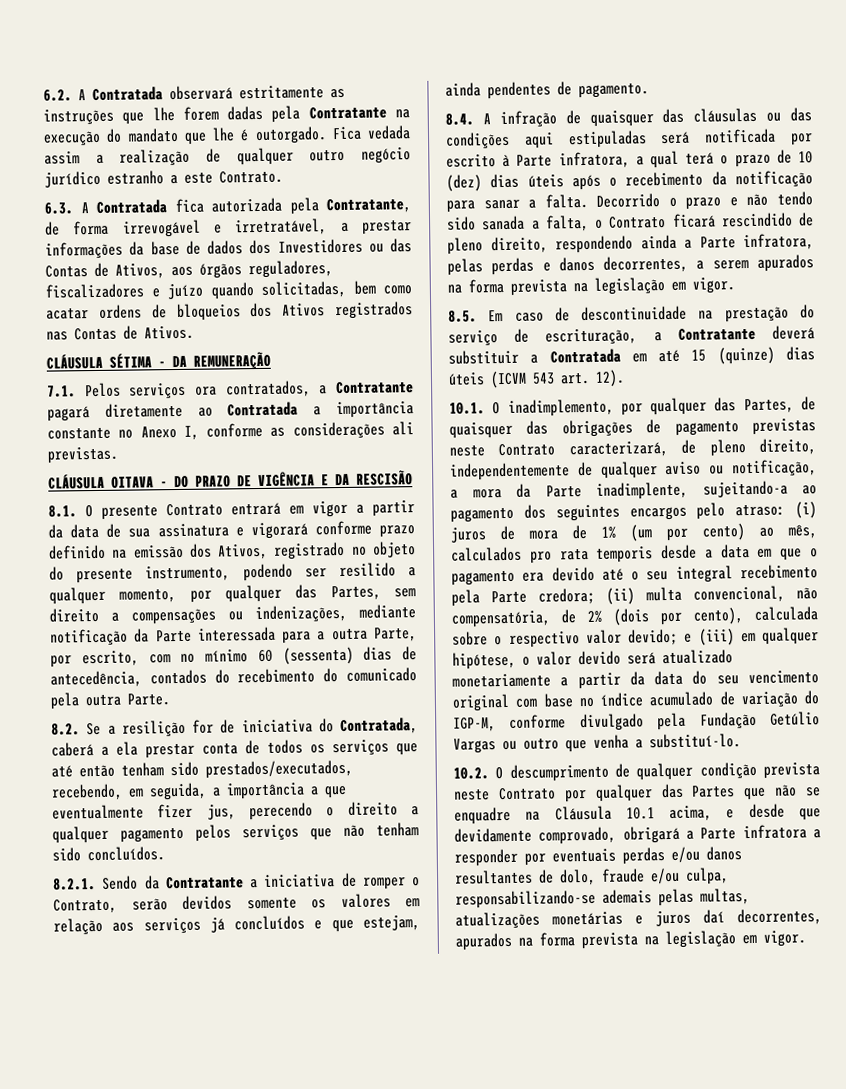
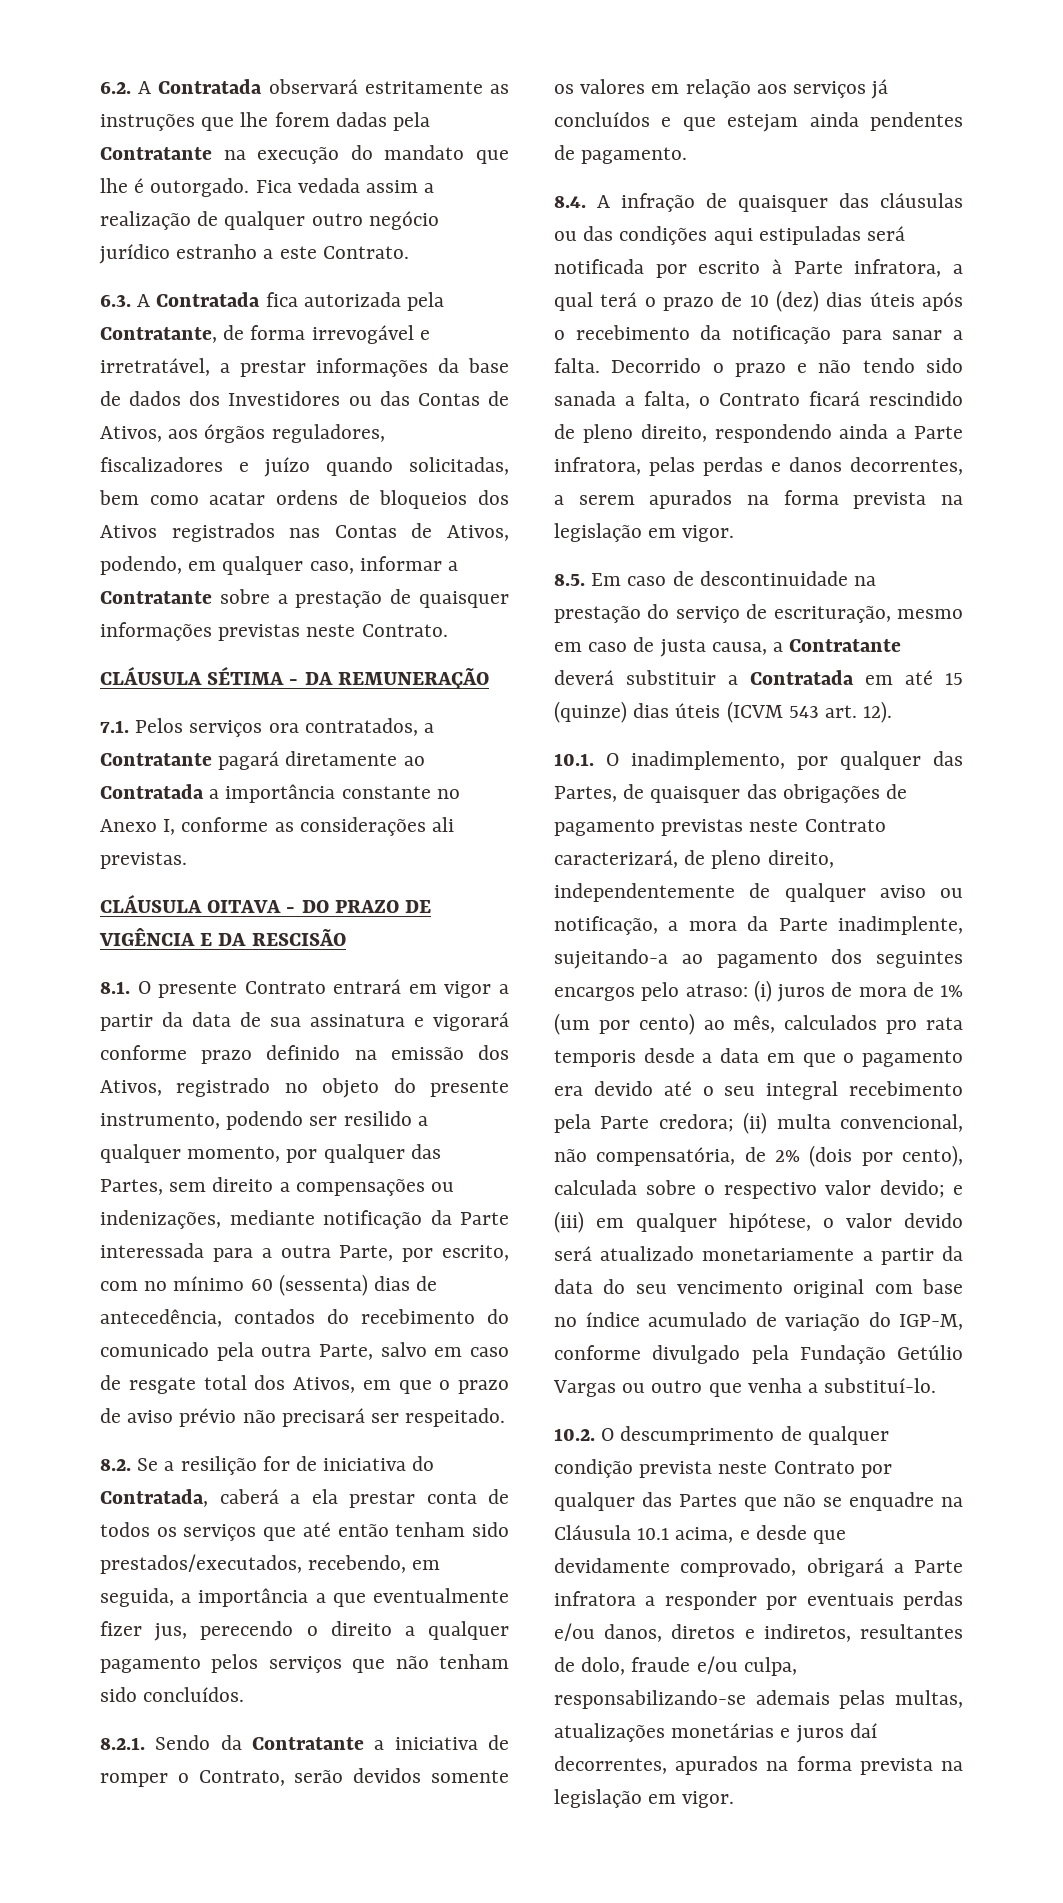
- 6.3. A Contratada fica autorizada pela Contratante, de forma irrevogável e irretratável, a prestar informações da base de dados dos Investidores ou das Contas de Ativos, aos órgãos reguladores, fiscalizadores e juízo quando solicitadas, bem como acatar ordens de bloqueios dos Ativos registrados nas Contas de Ativos.
+ 6.3. A Contratada fica autorizada pela Contratante, de forma irrevogável e irretratável, a prestar informações da base de dados dos Investidores ou das Contas de Ativos, aos órgãos reguladores, fiscalizadores e juízo quando solicitadas, bem como acatar ordens de bloqueios dos Ativos registrados nas Contas de Ativos, podendo, em qualquer caso, informar a Contratante sobre a prestação de quaisquer informações previstas neste Contrato.
- 8.1. O presente Contrato entrará em vigor a partir da data de sua assinatura e vigorará conforme prazo definido na emissão dos Ativos, registrado no objeto do presente instrumento, podendo ser resilido a qualquer momento, por qualquer das Partes, sem direito a compensações ou indenizações, mediante notificação da Parte interessada para a outra Parte, por escrito, com no mínimo 60 (sessenta) dias de antecedência, contados do recebimento do comunicado pela outra Parte.
+ 8.1. O presente Contrato entrará em vigor a partir da data de sua assinatura e vigorará conforme prazo definido na emissão dos Ativos, registrado no objeto do presente instrumento, podendo ser resilido a qualquer momento, por qualquer das Partes, sem direito a compensações ou indenizações, mediante notificação da Parte interessada para a outra Parte, por escrito, com no mínimo 60 (sessenta) dias de antecedência, contados do recebimento do comunicado pela outra Parte, salvo em caso de resgate total dos Ativos, em que o prazo de aviso prévio não precisará ser respeitado.
- 8.2.1. Sendo da Contratante a iniciativa de romper o Contrato, serão devidos somente os valores em relação aos serviços já concluídos e que estejam, ainda pendentes de pagamento.
+ 8.2.1. Sendo da Contratante a iniciativa de romper o Contrato, serão devidos somente os valores em relação aos serviços já concluídos e que estejam ainda pendentes de pagamento.
- 8.5. Em caso de descontinuidade na prestação do serviço de escrituração, a Contratante deverá substituir a Contratada em até 15 (quinze) dias úteis (ICVM 543 art. 12).
+ 8.5. Em caso de descontinuidade na prestação do serviço de escrituração, mesmo em caso de justa causa, a Contratante deverá substituir a Contratada em até 15 (quinze) dias úteis (ICVM 543 art. 12).
- 10.2. O descumprimento de qualquer condição prevista neste Contrato por qualquer das Partes que não se enquadre na Cláusula 10.1 acima, e desde que devidamente comprovado, obrigará a Parte infratora a responder por eventuais perdas e/ou danos resultantes de dolo, fraude e/ou culpa, responsabilizando-se ademais pelas multas, atualizações monetárias e juros daí decorrentes, apurados na forma prevista na legislação em vigor.
+ 10.2. O descumprimento de qualquer condição prevista neste Contrato por qualquer das Partes que não se enquadre na Cláusula 10.1 acima, e desde que devidamente comprovado, obrigará a Parte infratora a responder por eventuais perdas e/ou danos, diretos e indiretos, resultantes de dolo, fraude e/ou culpa, responsabilizando-se ademais pelas multas, atualizações monetárias e juros daí decorrentes, apurados na forma prevista na legislação em vigor.

